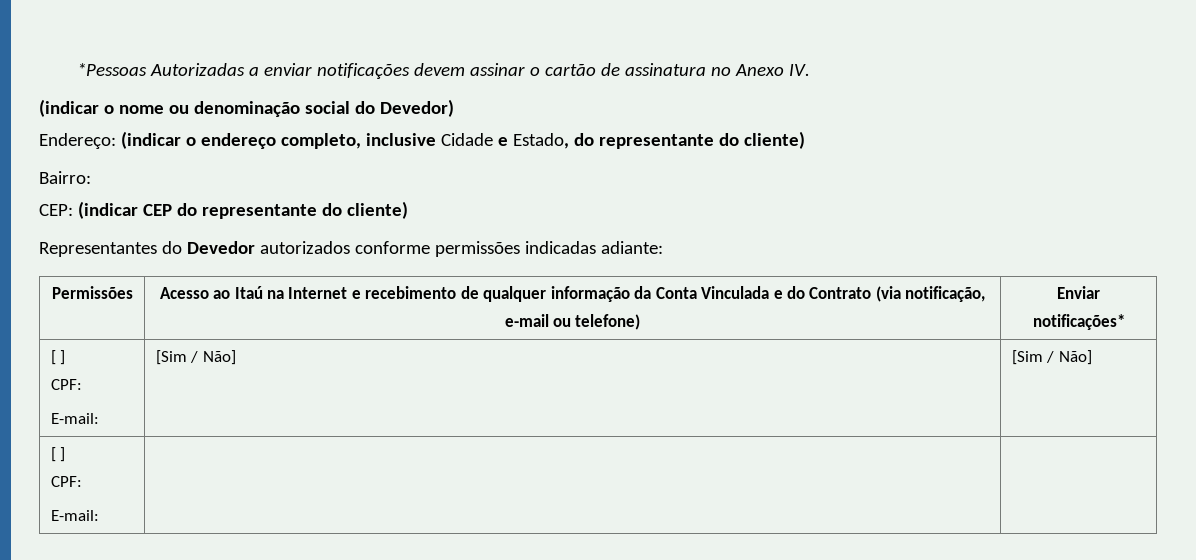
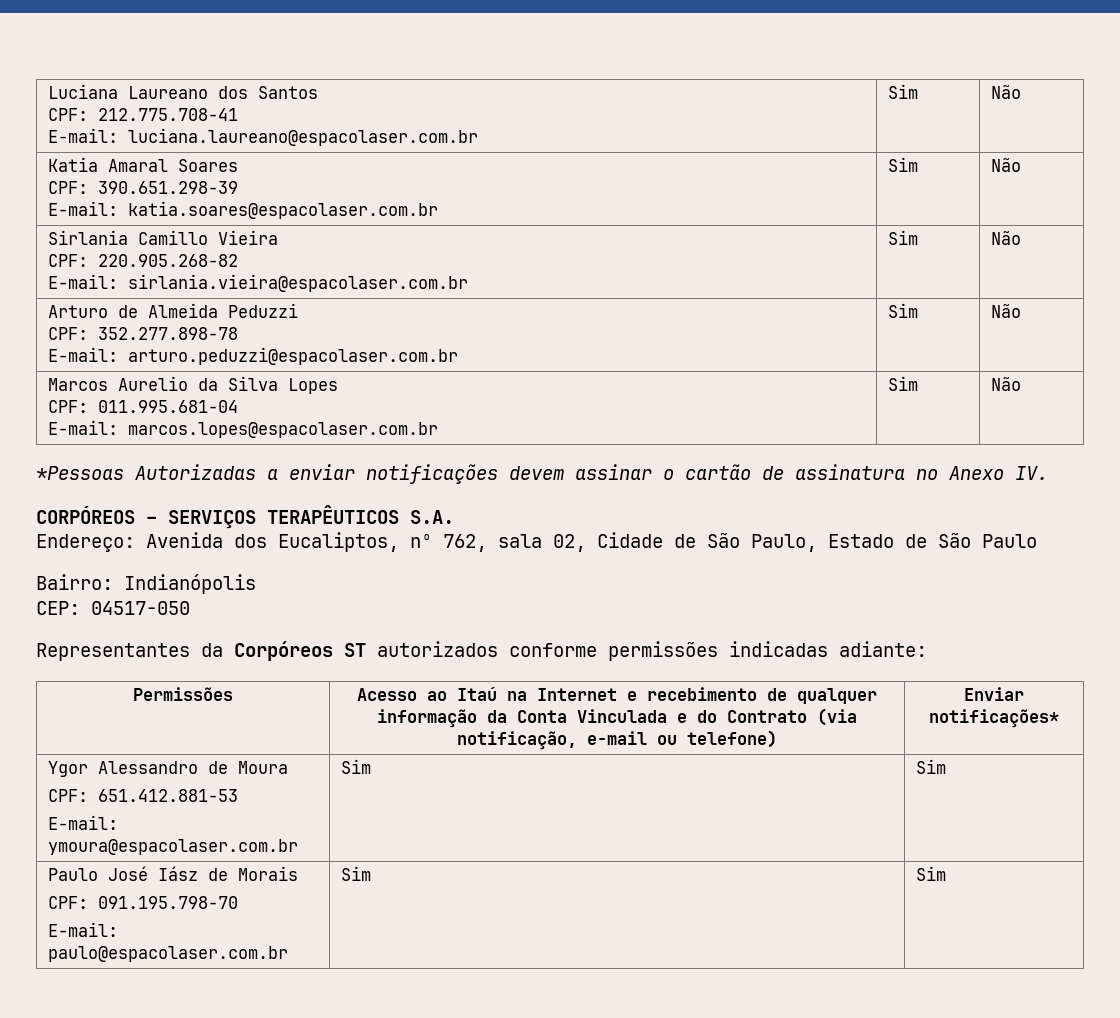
+ Luciana Laureano dos Santos
+ CPF: 212.775.708-41
+ E-mail: luciana.laureano@espacolaser.com.br | Sim | Não
+ Katia Amaral Soares
+ CPF: 390.651.298-39
+ E-mail: katia.soares@espacolaser.com.br | Sim | Não
+ Sirlania Camillo Vieira
+ CPF: 220.905.268-82
+ E-mail: sirlania.vieira@espacolaser.com.br | Sim | Não
+ Arturo de Almeida Peduzzi
+ CPF: 352.277.898-78
+ E-mail: arturo.peduzzi@espacolaser.com.br | Sim | Não
+ Marcos Aurelio da Silva Lopes
+ CPF: 011.995.681-04
+ E-mail: marcos.lopes@espacolaser.com.br | Sim | Não
- (indicar o nome ou denominação social do Devedor)
- Endereço: (indicar o endereço completo, inclusive Cidade e Estado, do representante do cliente)
+ CORPÓREOS – SERVIÇOS TERAPÊUTICOS S.A.
+ Endereço: Avenida dos Eucaliptos, nº 762, sala 02, Cidade de São Paulo, Estado de São Paulo
- Bairro:
+ Bairro: Indianópolis
- CEP: (indicar CEP do representante do cliente)
- Representantes do Devedor autorizados conforme permissões indicadas adiante:
+ CEP: 04517-050
+ Representantes da Corpóreos ST autorizados conforme permissões indicadas adiante:
  Permissões | Acesso ao Itaú na Internet e recebimento de qualquer informação da Conta Vinculada e do Contrato (via notificação, e-mail ou telefone) | Enviar notificações*
- [ ]
- CPF:
- E-mail: | [Sim / Não] | [Sim / Não]
- [ ]
- CPF:
- E-mail: | |
+ Ygor Alessandro de Moura
+ CPF: 651.412.881-53
+ E-mail: ymoura@espacolaser.com.br | Sim | Sim
+ Paulo José Iász de Morais
+ CPF: 091.195.798-70
+ E-mail: paulo@espacolaser.com.br | Sim | Sim

